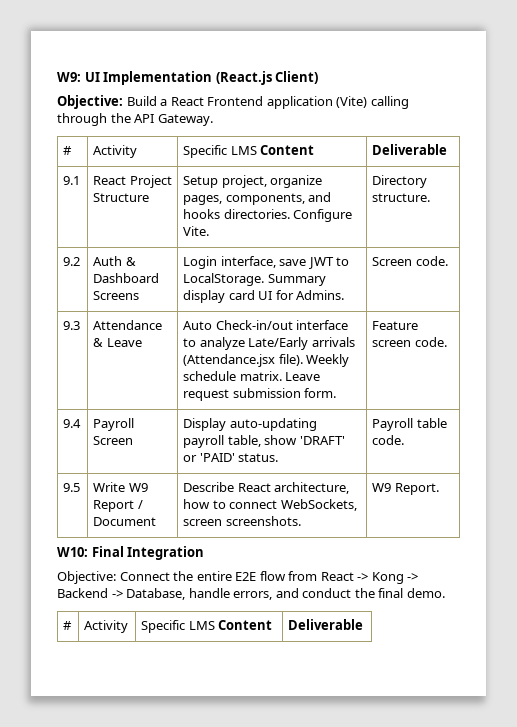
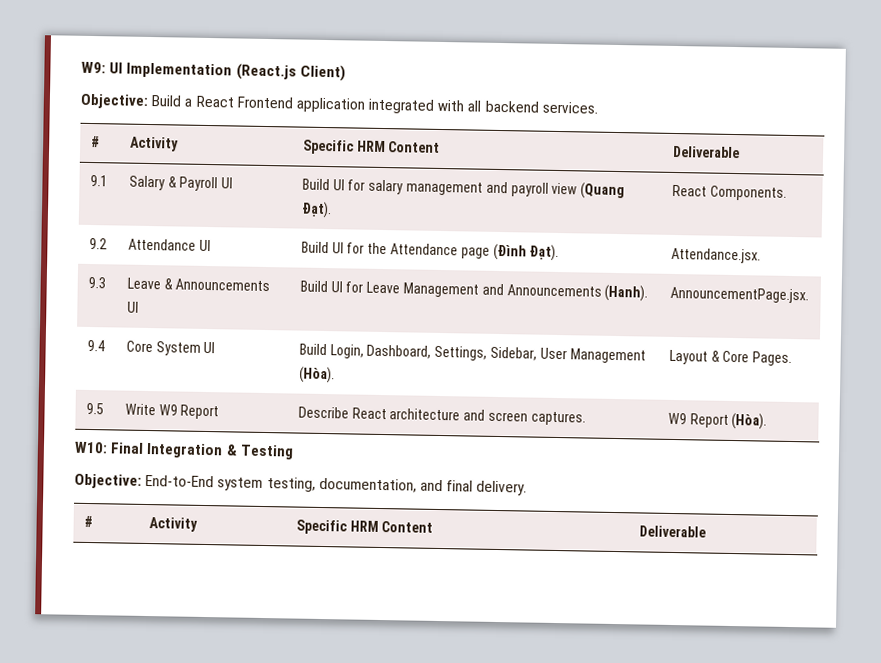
- Objective: Build a React Frontend application (Vite) calling through the API Gateway.
- # | Activity | Specific LMS Content | Deliverable
+ Objective: Build a React Frontend application integrated with all backend services.
+ # | Activity | Specific HRM Content | Deliverable
- 9.1 | React Project Structure | Setup project, organize pages, components, and hooks directories. Configure Vite. | Directory structure.
- 9.2 | Auth & Dashboard Screens | Login interface, save JWT to LocalStorage. Summary display card UI for Admins. | Screen code.
- 9.3 | Attendance & Leave | Auto Check-in/out interface to analyze Late/Early arrivals (Attendance.jsx file). Weekly schedule matrix. Leave request submission form. | Feature screen code.
- 9.4 | Payroll Screen | Display auto-updating payroll table, show 'DRAFT' or 'PAID' status. | Payroll table code.
+ 9.1 | Salary & Payroll UI | Build UI for salary management and payroll view (Quang Đạt). | React Components.
+ 9.2 | Attendance UI | Build UI for the Attendance page (Đình Đạt). | Attendance.jsx.
+ 9.3 | Leave & Announcements UI | Build UI for Leave Management and Announcements (Hanh). | AnnouncementPage.jsx.
+ 9.4 | Core System UI | Build Login, Dashboard, Settings, Sidebar, User Management (Hòa). | Layout & Core Pages.
- 9.5 | Write W9 Report / Document | Describe React architecture, how to connect WebSockets, screen screenshots. | W9 Report.
+ 9.5 | Write W9 Report | Describe React architecture and screen captures. | W9 Report (Hòa).
- W10: Final Integration
- Objective: Connect the entire E2E flow from React -> Kong -> Backend -> Database, handle errors, and conduct the final demo.
- # | Activity | Specific LMS Content | Deliverable
+ W10: Final Integration & Testing
+ Objective: End-to-End system testing, documentation, and final delivery.
+ # | Activity | Specific HRM Content | Deliverable

